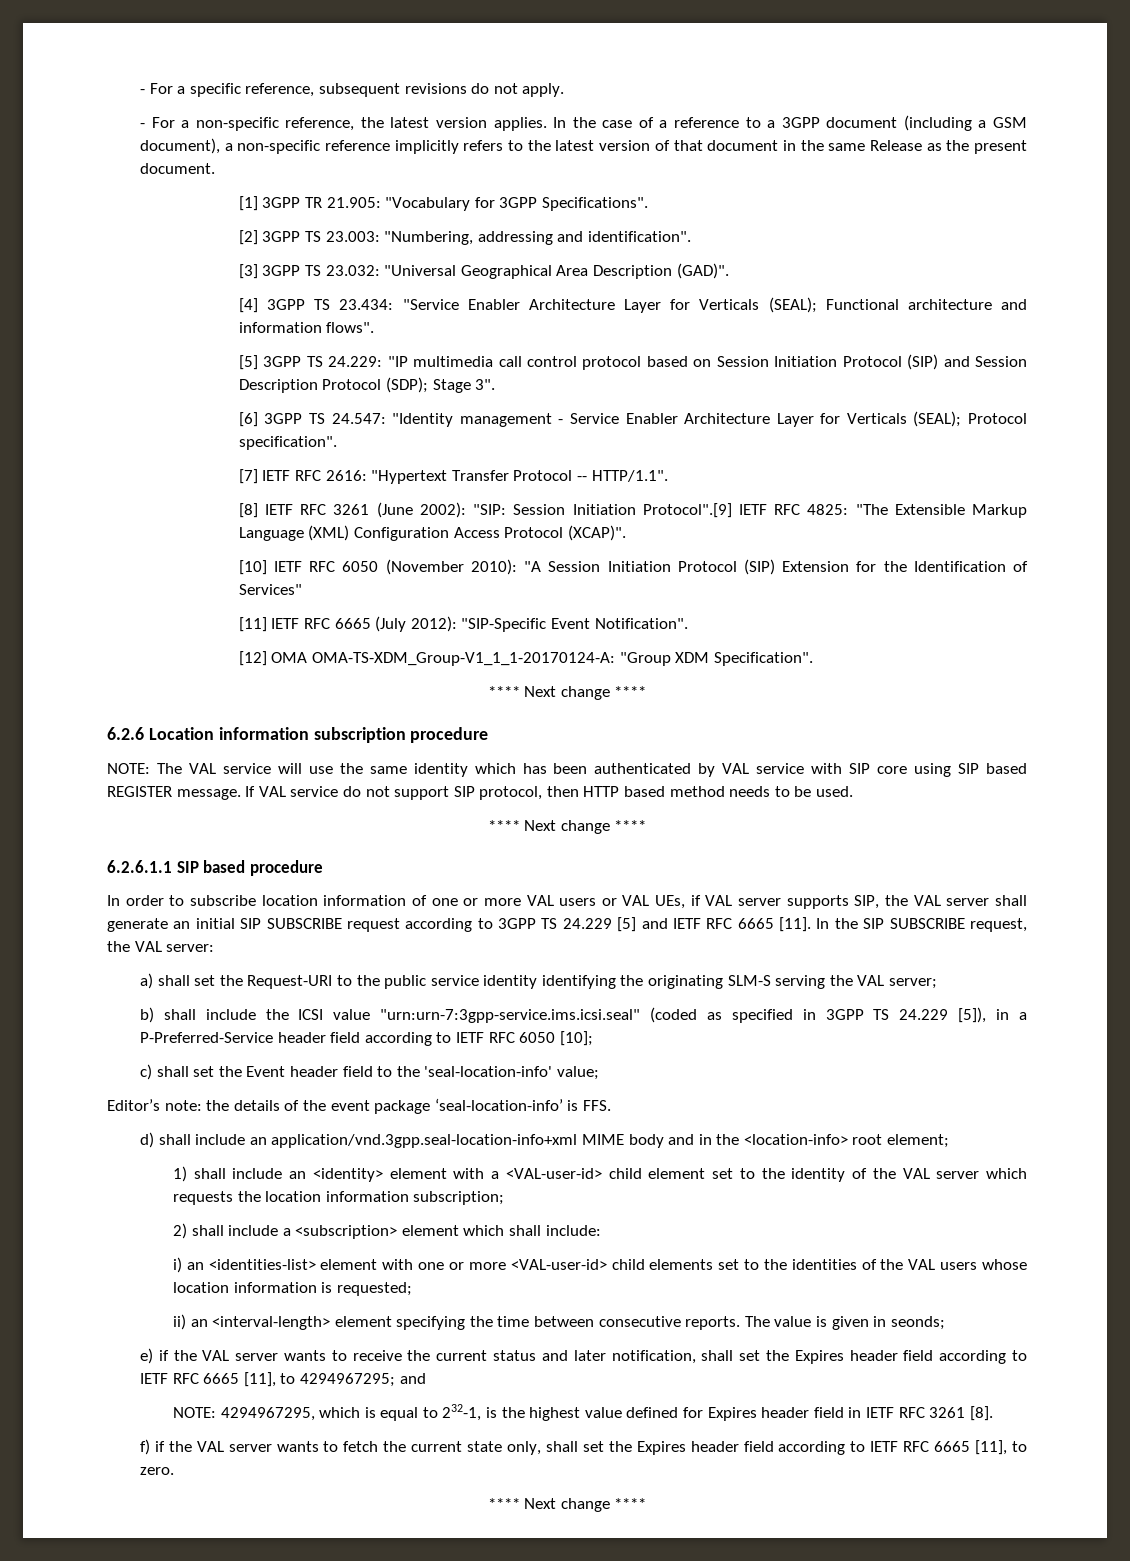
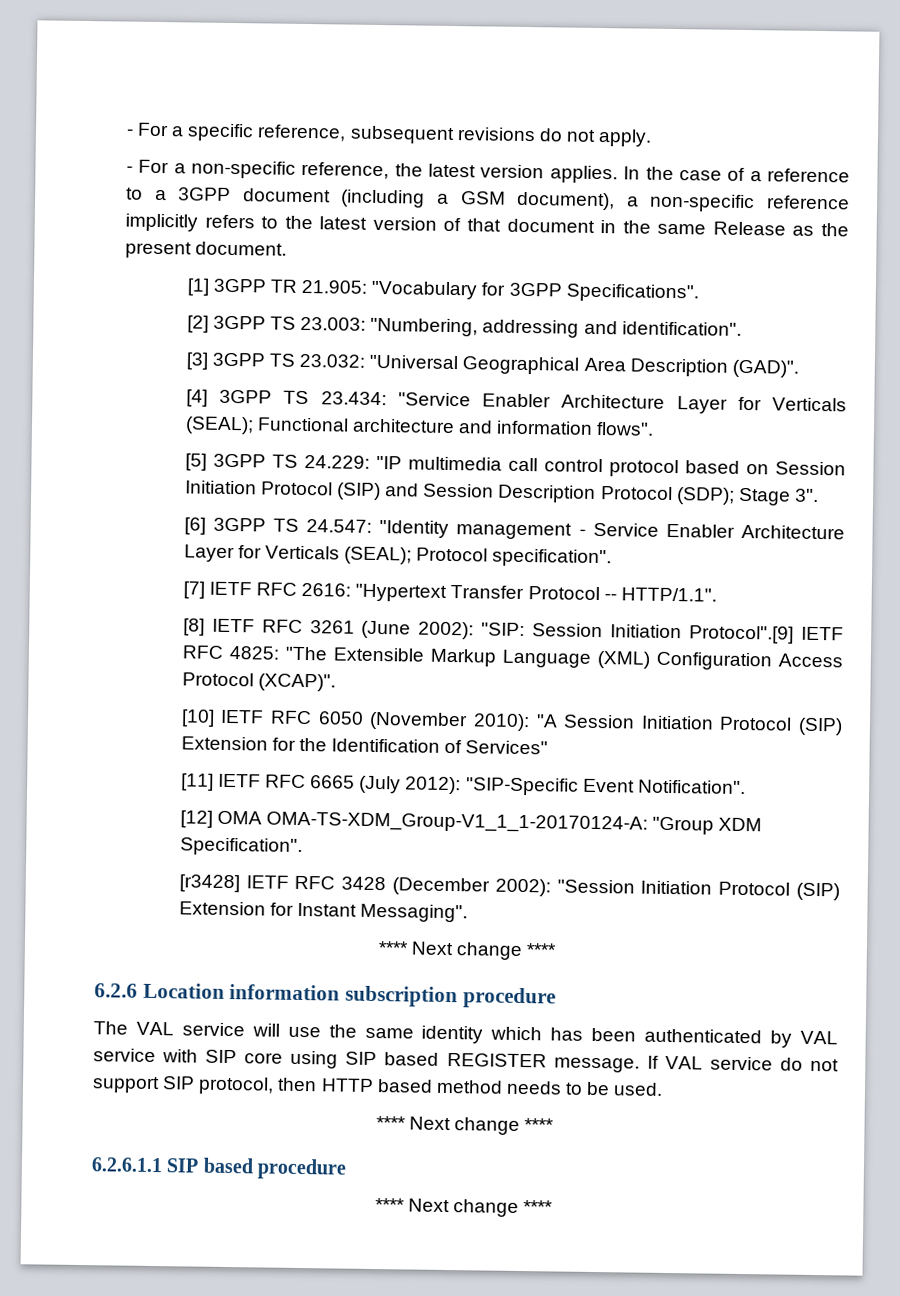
+ [r3428] IETF RFC 3428 (December 2002): "Session Initiation Protocol (SIP) Extension for Instant Messaging".
- NOTE: The VAL service will use the same identity which has been authenticated by VAL service with SIP core using SIP based REGISTER message.
+ The VAL service will use the same identity which has been authenticated by VAL service with SIP core using SIP based REGISTER message.
- In order to subscribe location information of one or more VAL users or VAL UEs, if VAL server supports SIP, the VAL server shall generate an initial SIP SUBSCRIBE request according to 3GPP TS 24.229 [5] and IETF RFC 6665 [11]. In the SIP SUBSCRIBE request, the VAL server:
- a) shall set the Request-URI to the public service identity identifying the originating SLM-S serving the VAL server;
- b) shall include the ICSI value "urn:urn-7:3gpp-service.ims.icsi.seal" (coded as specified in 3GPP TS 24.229 [5]), in a P-Preferred-Service header field according to IETF RFC 6050 [10];
- c) shall set the Event header field to the 'seal-location-info' value;
- Editor’s note: the details of the event package ‘seal-location-info’ is FFS.
- d) shall include an application/vnd.3gpp.seal-location-info+xml MIME body and in the <location-info> root element;
- 1) shall include an <identity> element with a <VAL-user-id> child element set to the identity of the VAL server which requests the location information subscription;
- 2) shall include a <subscription> element which shall include:
- i) an <identities-list> element with one or more <VAL-user-id> child elements set to the identities of the VAL users whose location information is requested;
- ii) an <interval-length> element specifying the time between consecutive reports. The value is given in seonds;
- e) if the VAL server wants to receive the current status and later notification, shall set the Expires header field according to IETF RFC 6665 [11], to 4294967295; and
- NOTE: 4294967295, which is equal to 232-1, is the highest value defined for Expires header field in IETF RFC 3261 [8].
- f) if the VAL server wants to fetch the current state only, shall set the Expires header field according to IETF RFC 6665 [11], to zero.

